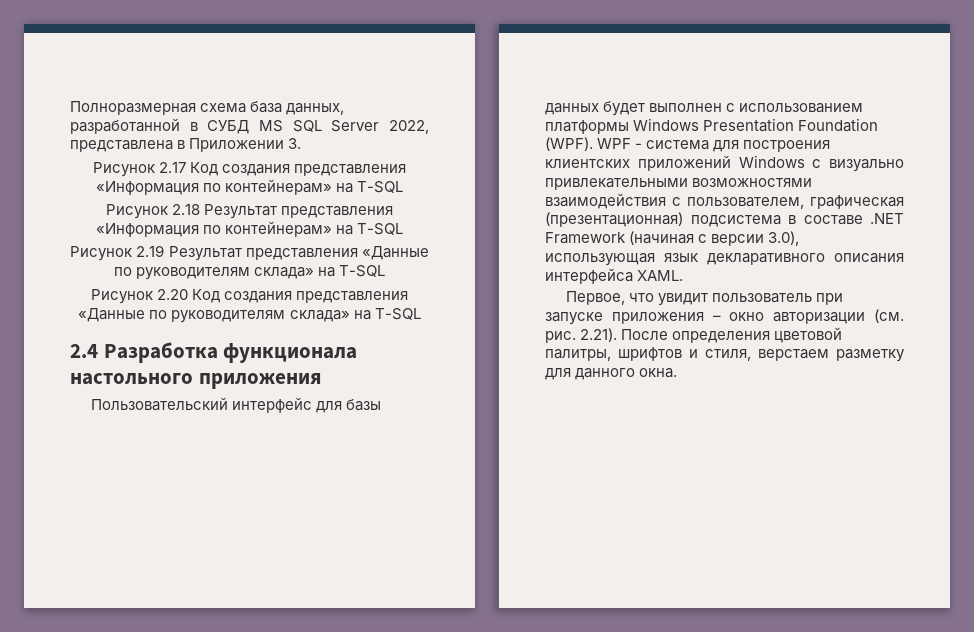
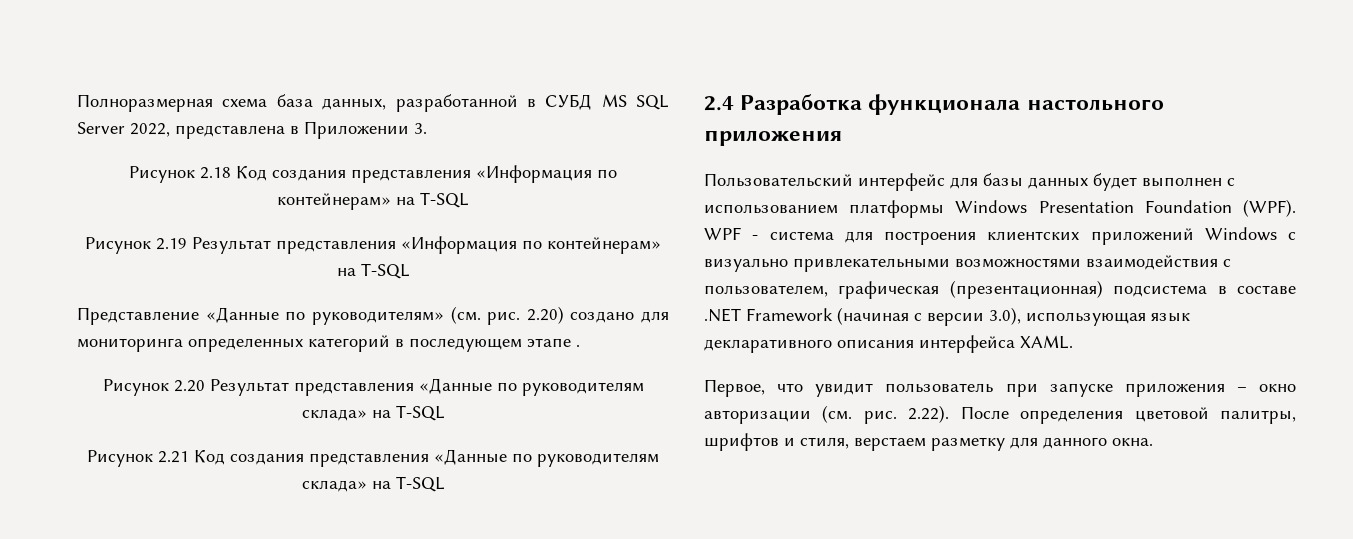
- Рисунок 2.17 Код создания представления «Информация по контейнерам» на T-SQL
+ Рисунок 2.18 Код создания представления «Информация по контейнерам» на T-SQL
- Рисунок 2.18 Результат представления «Информация по контейнерам» на T-SQL
- Рисунок 2.19 Результат представления «Данные по руководителям склада» на T-SQL
+ Рисунок 2.19 Результат представления «Информация по контейнерам» на T-SQL
+ Представление «Данные по руководителям» (см. рис. 2.20) создано для мониторинга определенных категорий в последующем этапе .
+ Рисунок 2.20 Результат представления «Данные по руководителям склада» на T-SQL
- Рисунок 2.20 Код создания представления «Данные по руководителям склада» на T-SQL
+ Рисунок 2.21 Код создания представления «Данные по руководителям склада» на T-SQL
- 2.21). После определения цветовой палитры, шрифтов и стиля, верстаем разметку для данного окна.
+ 2.22). После определения цветовой палитры, шрифтов и стиля, верстаем разметку для данного окна.

